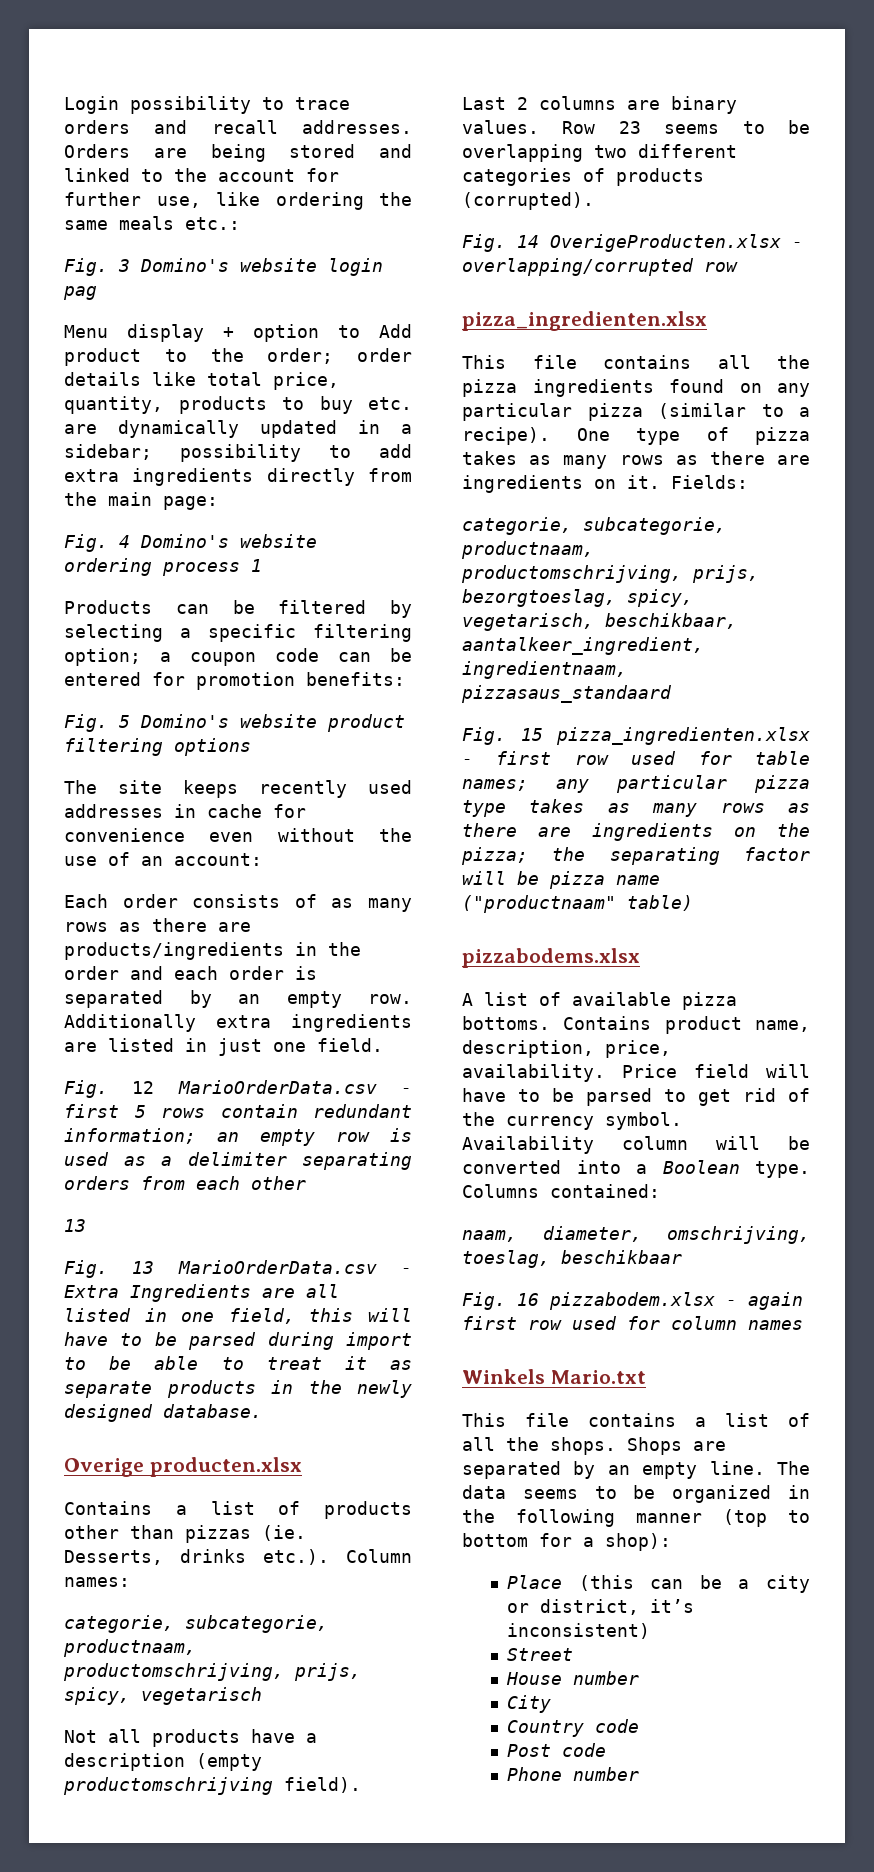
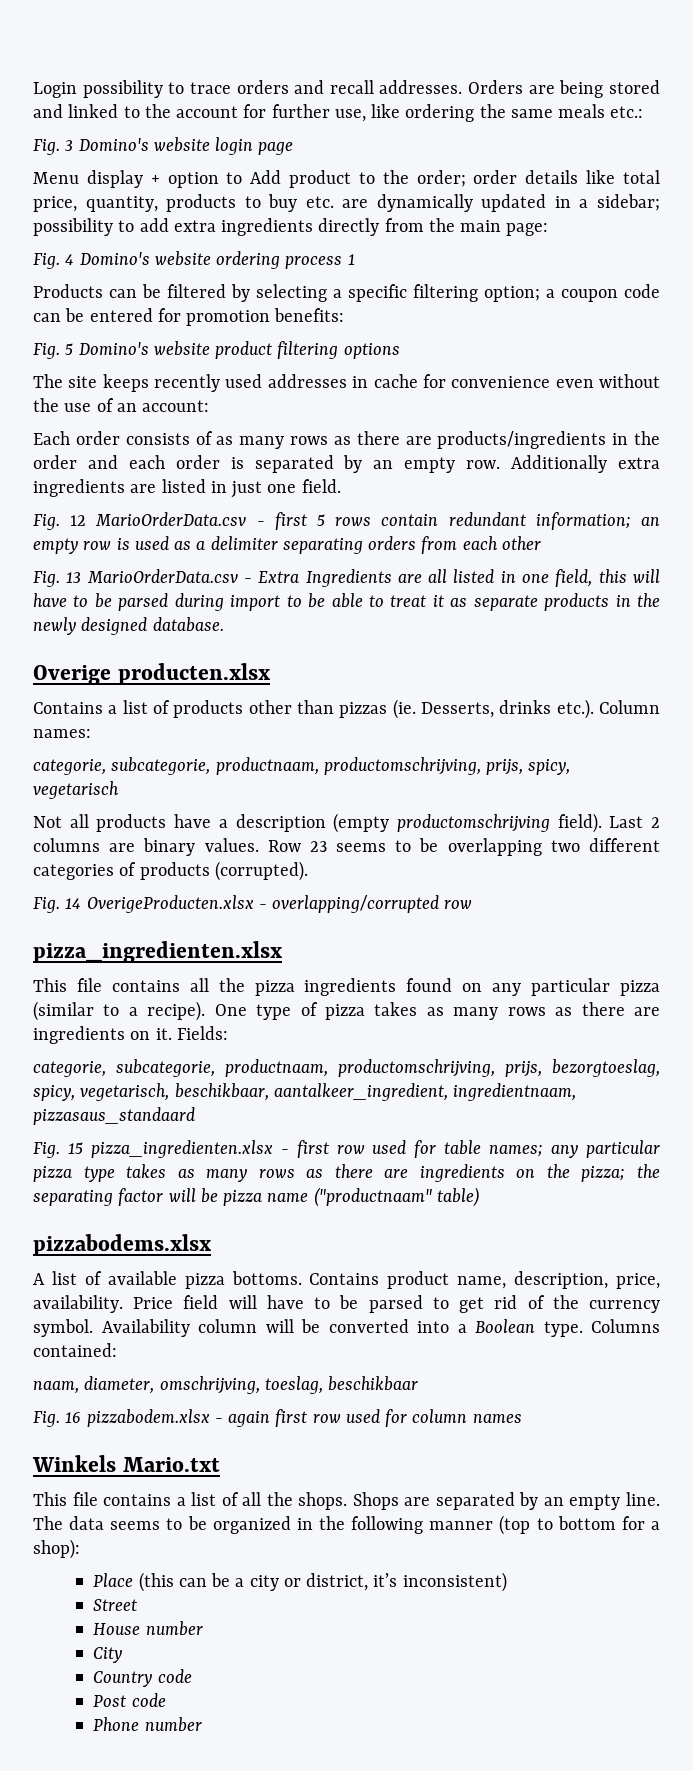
- Fig. 3 Domino's website login pag
+ Fig. 3 Domino's website login page
  Fig. 12 MarioOrderData.csv - first 5 rows contain redundant information; an empty row is used as a delimiter separating orders from each other
- 13

